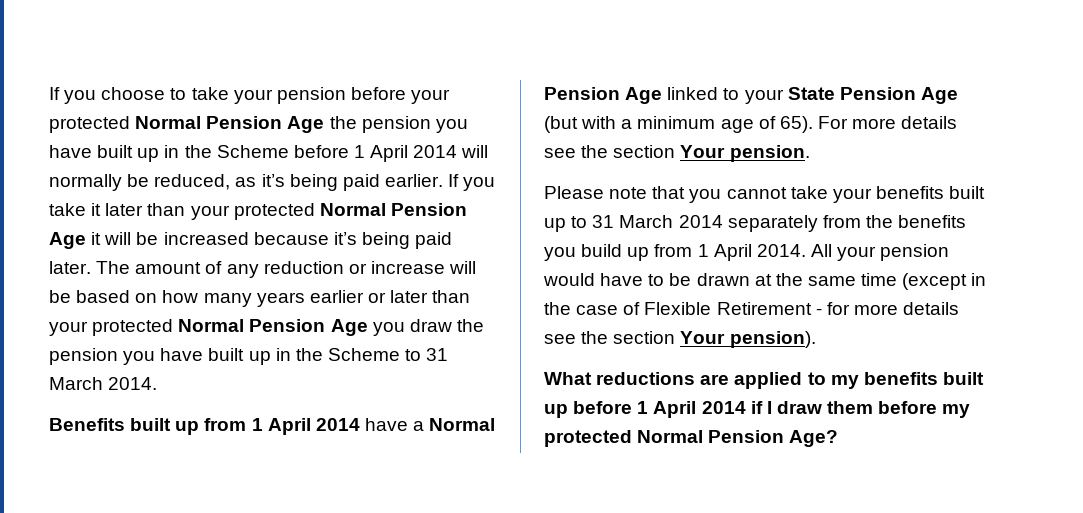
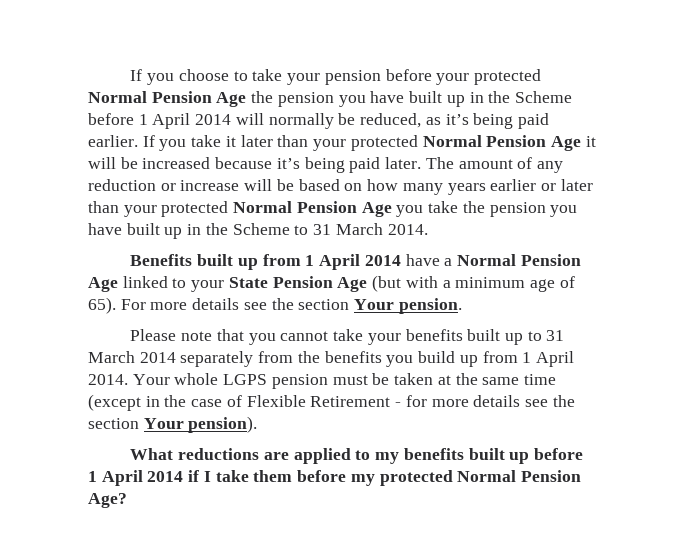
- The amount of any reduction or increase will be based on how many years earlier or later than your protected Normal Pension Age you draw the pension you have built up in the Scheme to 31 March 2014.
+ The amount of any reduction or increase will be based on how many years earlier or later than your protected Normal Pension Age you take the pension you have built up in the Scheme to 31 March 2014.
- All your pension would have to be drawn at the same time (except in the case of Flexible Retirement - for more details see the section Your pension).
+ Your whole LGPS pension must be taken at the same time (except in the case of Flexible Retirement - for more details see the section Your pension).
- What reductions are applied to my benefits built up before 1 April 2014 if I draw them before my protected Normal Pension Age?
+ What reductions are applied to my benefits built up before 1 April 2014 if I take them before my protected Normal Pension Age?

